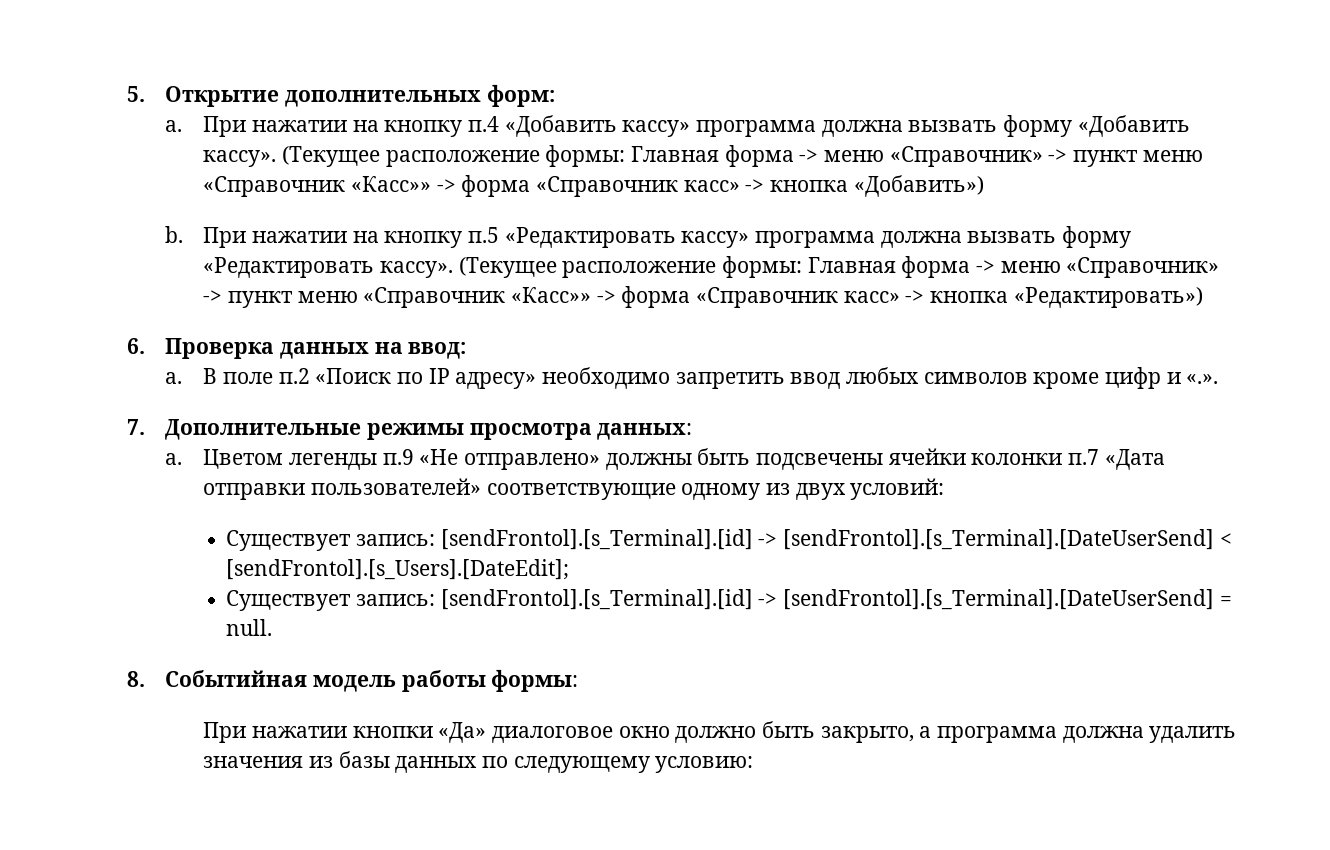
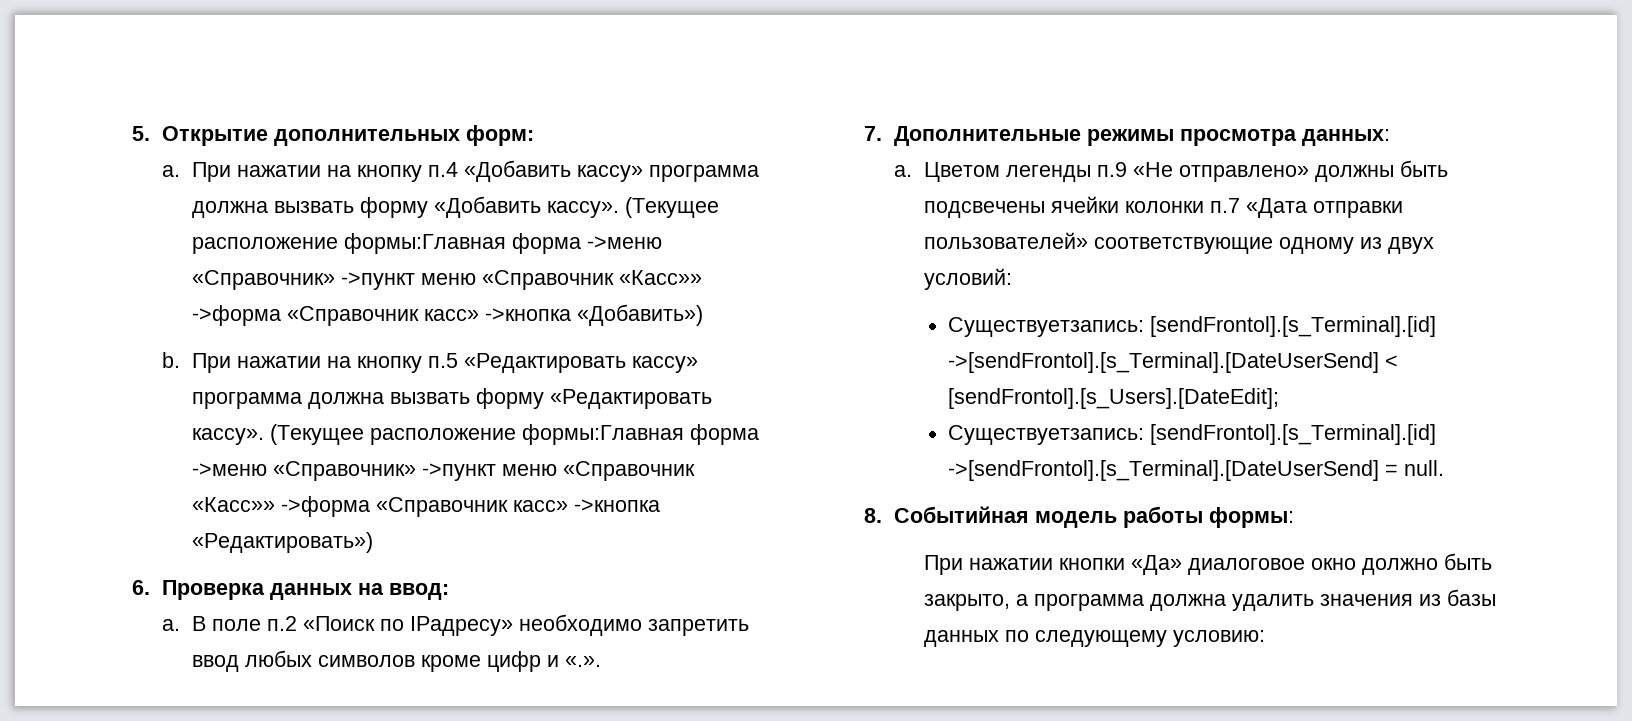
- (Текущее расположение формы: Главная форма -> меню «Справочник» -> пункт меню «Справочник «Касс»» -> форма «Справочник касс» -> кнопка «Добавить»)
+ (Текущее расположение формы:Главная форма ->меню «Справочник» ->пункт меню «Справочник «Касс»» ->форма «Справочник касс» ->кнопка «Добавить»)
- (Текущее расположение формы: Главная форма -> меню «Справочник» -> пункт меню «Справочник «Касс»» -> форма «Справочник касс» -> кнопка «Редактировать»)
+ (Текущее расположение формы:Главная форма ->меню «Справочник» ->пункт меню «Справочник «Касс»» ->форма «Справочник касс» ->кнопка «Редактировать»)
- В поле п.2 «Поиск по IP адресу» необходимо запретить ввод любых символов кроме цифр и «.».
+ В поле п.2 «Поиск по IPадресу» необходимо запретить ввод любых символов кроме цифр и «.».
- Существует запись: [sendFrontol].[s_Terminal].[id] -> [sendFrontol].[s_Terminal].[DateUserSend] < [sendFrontol].[s_Users].[DateEdit];
- Существует запись: [sendFrontol].[s_Terminal].[id] -> [sendFrontol].[s_Terminal].[DateUserSend] = null.
+ Существуетзапись: [sendFrontol].[s_Terminal].[id] ->[sendFrontol].[s_Terminal].[DateUserSend] < [sendFrontol].[s_Users].[DateEdit];
+ Существуетзапись: [sendFrontol].[s_Terminal].[id] ->[sendFrontol].[s_Terminal].[DateUserSend] = null.

